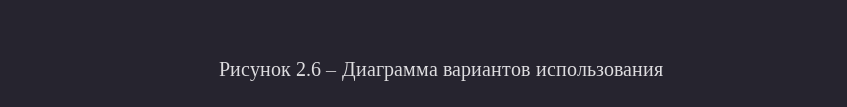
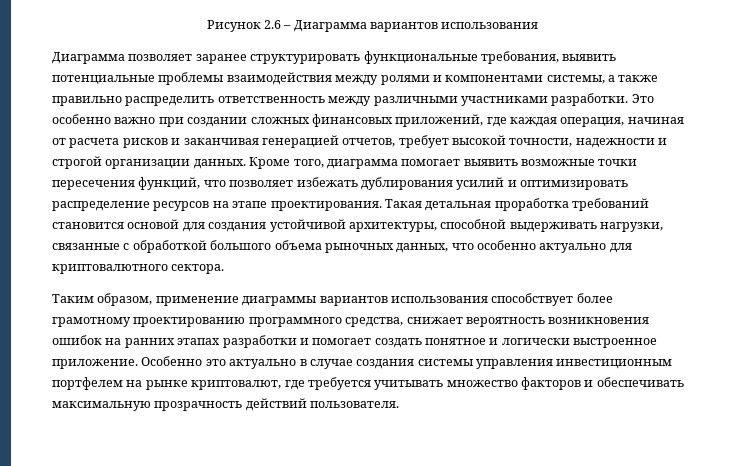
+ Диаграмма позволяет заранее структурировать функциональные требования, выявить потенциальные проблемы взаимодействия между ролями и компонентами системы, а также правильно распределить ответственность между различными участниками разработки. Это особенно важно при создании сложных финансовых приложений, где каждая операция, начиная от расчета рисков и заканчивая генерацией отчетов, требует высокой точности, надежности и строгой организации данных. Кроме того, диаграмма помогает выявить возможные точки пересечения функций, что позволяет избежать дублирования усилий и оптимизировать распределение ресурсов на этапе проектирования. Такая детальная проработка требований становится основой для создания устойчивой архитектуры, способной выдерживать нагрузки, связанные с обработкой большого объема рыночных данных, что особенно актуально для криптовалютного сектора.
+ Таким образом, применение диаграммы вариантов использования способствует более грамотному проектированию программного средства, снижает вероятность возникновения ошибок на ранних этапах разработки и помогает создать понятное и логически выстроенное приложение. Особенно это актуально в случае создания системы управления инвестиционным портфелем на рынке криптовалют, где требуется учитывать множество факторов и обеспечивать максимальную прозрачность действий пользователя.

